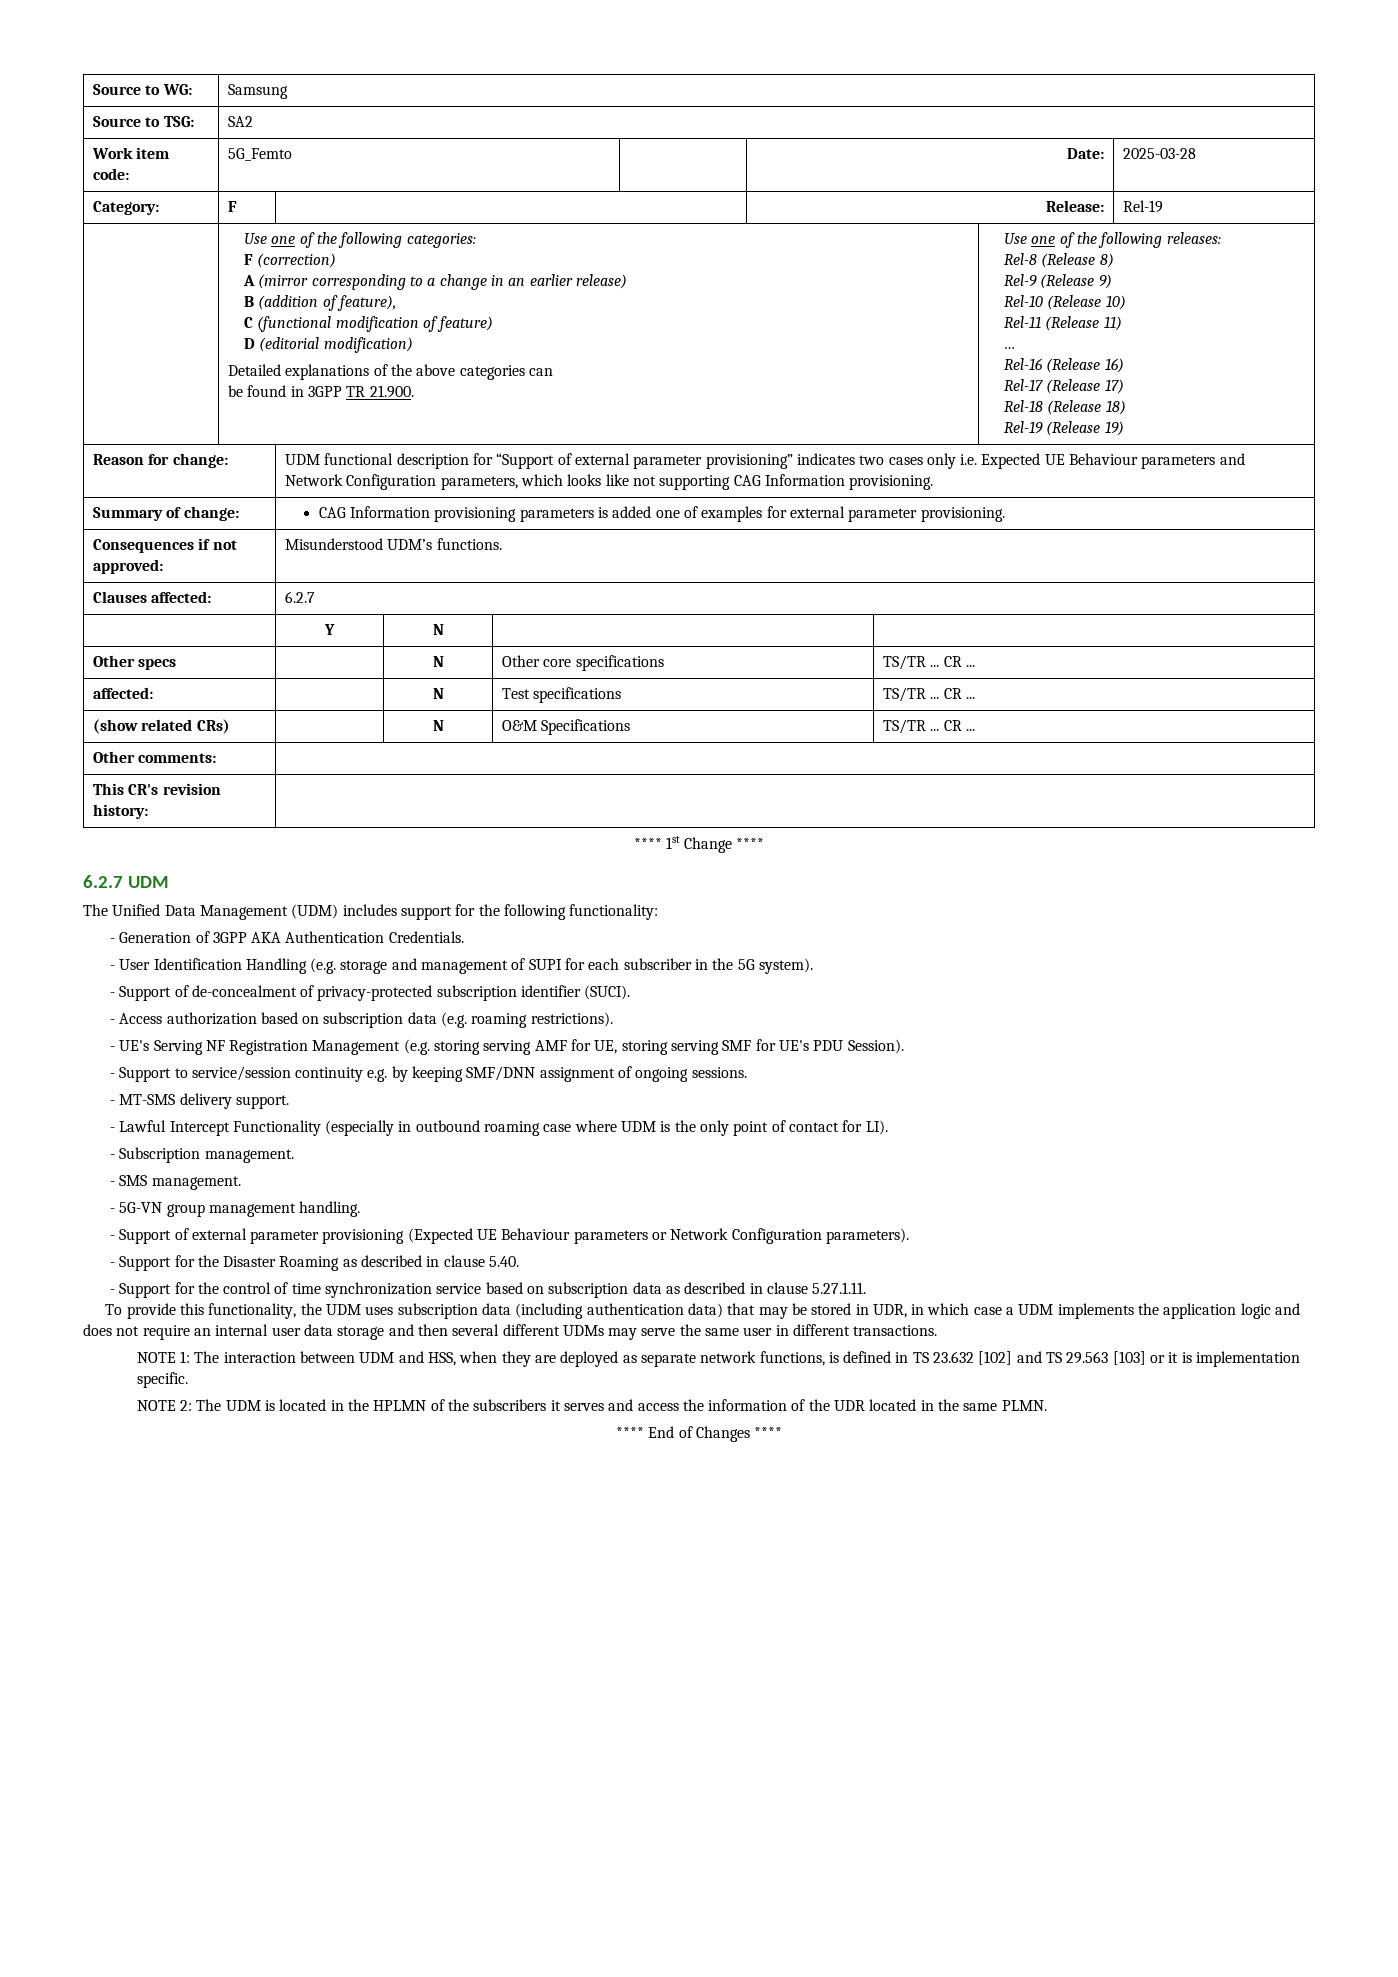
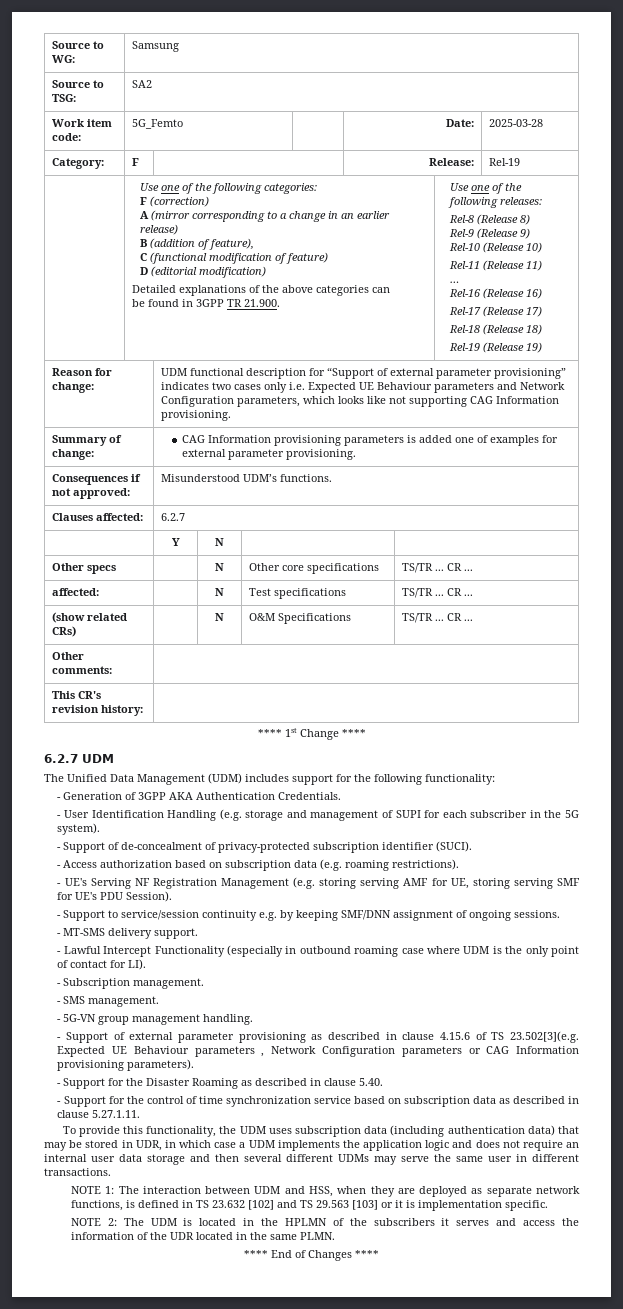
- - Support of external parameter provisioning (Expected UE Behaviour parameters or Network Configuration parameters).
+ - Support of external parameter provisioning as described in clause 4.15.6 of TS 23.502[3](e.g. Expected UE Behaviour parameters , Network Configuration parameters or CAG Information provisioning parameters).

